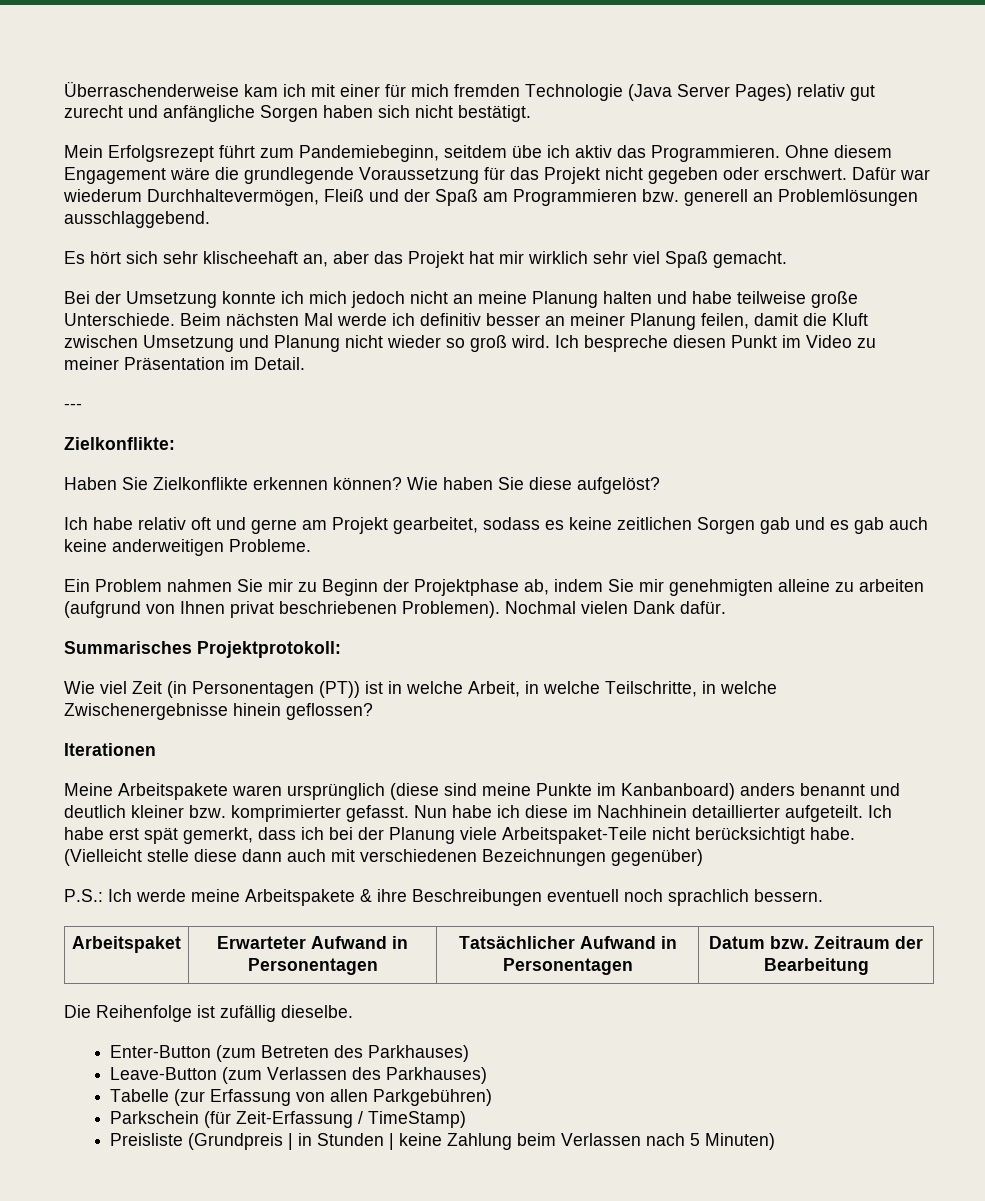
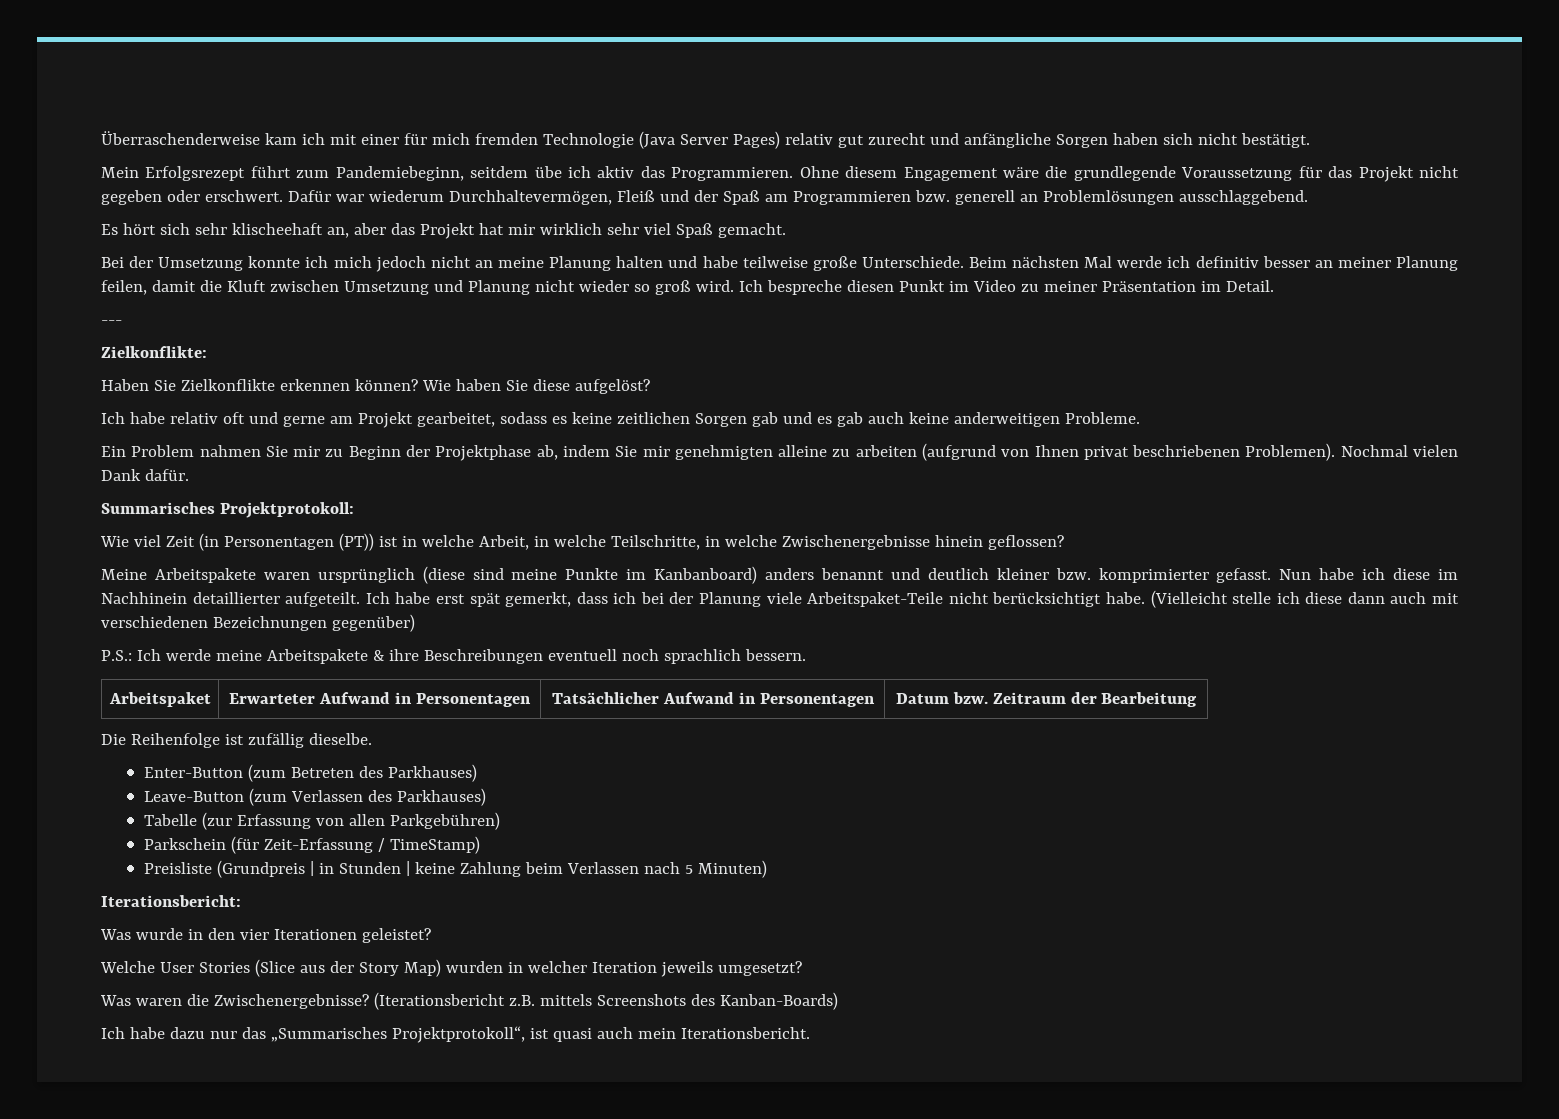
- Iterationen
- (Vielleicht stelle diese dann auch mit verschiedenen Bezeichnungen gegenüber)
+ (Vielleicht stelle ich diese dann auch mit verschiedenen Bezeichnungen gegenüber)
+ Iterationsbericht:
+ Was wurde in den vier Iterationen geleistet?
+ Welche User Stories (Slice aus der Story Map) wurden in welcher Iteration jeweils umgesetzt?
+ Was waren die Zwischenergebnisse? (Iterationsbericht z.B. mittels Screenshots des Kanban-Boards)
+ Ich habe dazu nur das „Summarisches Projektprotokoll“, ist quasi auch mein Iterationsbericht.

